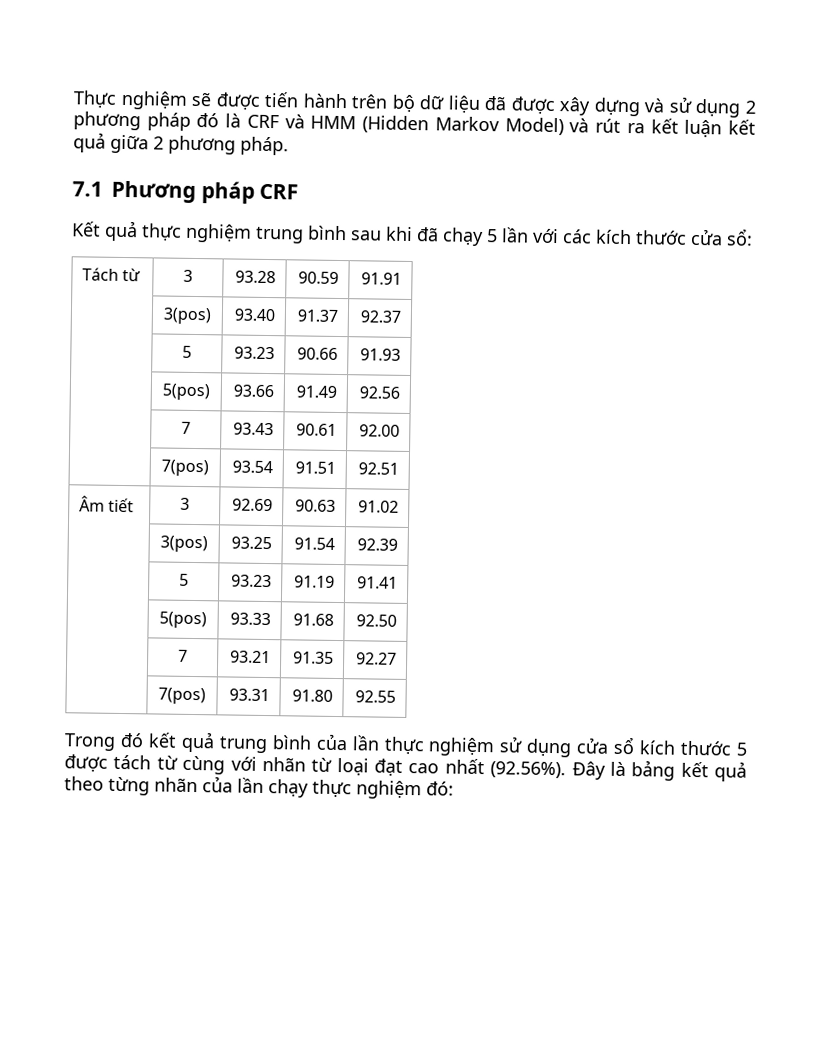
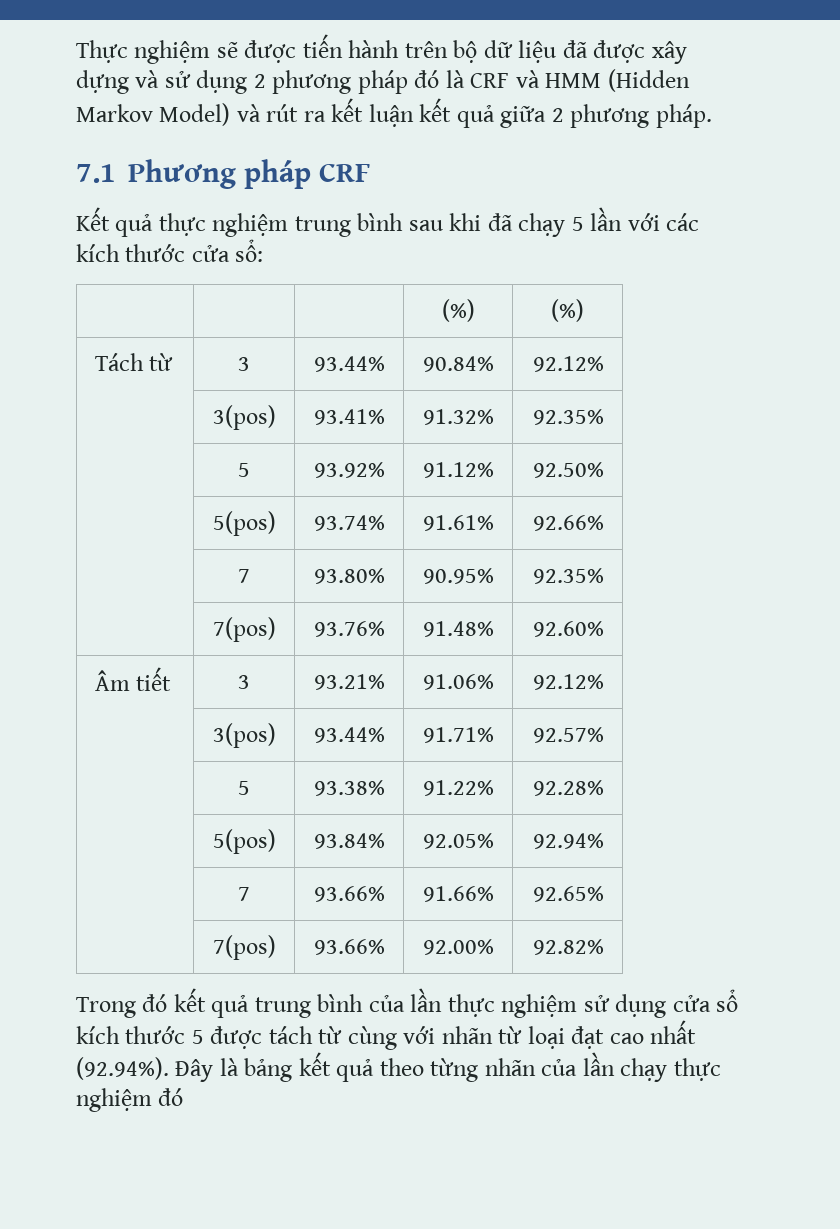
+ | | | (%) | (%)
- Tách từ | 3 | 93.28 | 90.59 | 91.91
- | 3(pos) | 93.40 | 91.37 | 92.37
- | 5 | 93.23 | 90.66 | 91.93
- | 5(pos) | 93.66 | 91.49 | 92.56
- | 7 | 93.43 | 90.61 | 92.00
- | 7(pos) | 93.54 | 91.51 | 92.51
- Âm tiết | 3 | 92.69 | 90.63 | 91.02
- | 3(pos) | 93.25 | 91.54 | 92.39
- | 5 | 93.23 | 91.19 | 91.41
- | 5(pos) | 93.33 | 91.68 | 92.50
- | 7 | 93.21 | 91.35 | 92.27
- | 7(pos) | 93.31 | 91.80 | 92.55
+ Tách từ | 3 | 93.44% | 90.84% | 92.12%
+ | 3(pos) | 93.41% | 91.32% | 92.35%
+ | 5 | 93.92% | 91.12% | 92.50%
+ | 5(pos) | 93.74% | 91.61% | 92.66%
+ | 7 | 93.80% | 90.95% | 92.35%
+ | 7(pos) | 93.76% | 91.48% | 92.60%
+ Âm tiết | 3 | 93.21% | 91.06% | 92.12%
+ | 3(pos) | 93.44% | 91.71% | 92.57%
+ | 5 | 93.38% | 91.22% | 92.28%
+ | 5(pos) | 93.84% | 92.05% | 92.94%
+ | 7 | 93.66% | 91.66% | 92.65%
+ | 7(pos) | 93.66% | 92.00% | 92.82%
- Trong đó kết quả trung bình của lần thực nghiệm sử dụng cửa sổ kích thước 5 được tách từ cùng với nhãn từ loại đạt cao nhất (92.56%). Đây là bảng kết quả theo từng nhãn của lần chạy thực nghiệm đó:
+ Trong đó kết quả trung bình của lần thực nghiệm sử dụng cửa sổ kích thước 5 được tách từ cùng với nhãn từ loại đạt cao nhất (92.94%). Đây là bảng kết quả theo từng nhãn của lần chạy thực nghiệm đó

